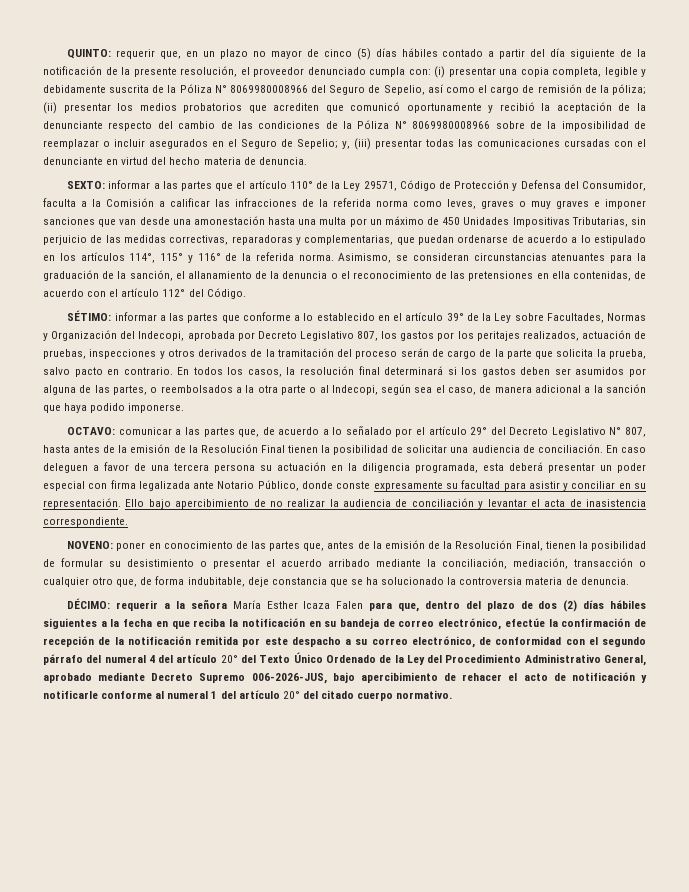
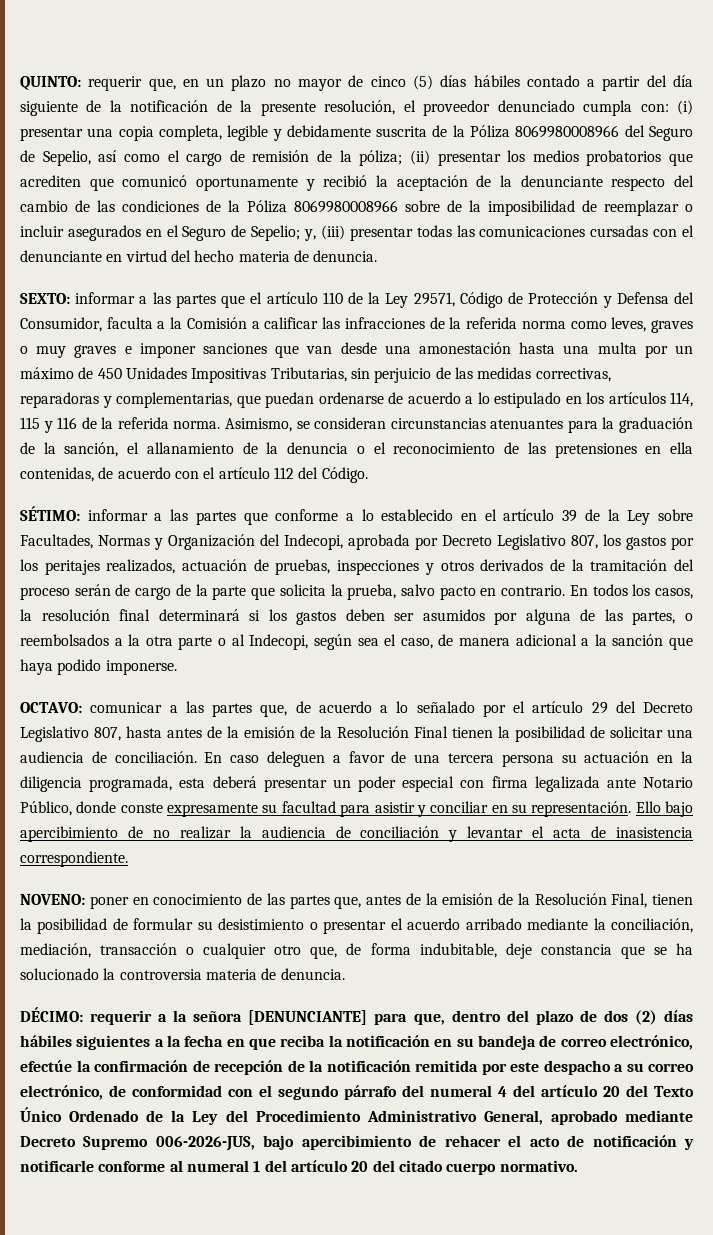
- (i) presentar una copia completa, legible y debidamente suscrita de la Póliza N° 8069980008966 del Seguro de Sepelio, así como el cargo de remisión de la póliza;
+ (i) presentar una copia completa, legible y debidamente suscrita de la Póliza 8069980008966 del Seguro de Sepelio, así como el cargo de remisión de la póliza;
- (ii) presentar los medios probatorios que acrediten que comunicó oportunamente y recibió la aceptación de la denunciante respecto del cambio de las condiciones de la Póliza N° 8069980008966 sobre de la imposibilidad de reemplazar o incluir asegurados en el Seguro de Sepelio;
+ (ii) presentar los medios probatorios que acrediten que comunicó oportunamente y recibió la aceptación de la denunciante respecto del cambio de las condiciones de la Póliza 8069980008966 sobre de la imposibilidad de reemplazar o incluir asegurados en el Seguro de Sepelio;
- informar a las partes que el artículo 110° de la Ley 29571, Código de Protección y Defensa del Consumidor, faculta a la Comisión a calificar las infracciones de la referida norma como leves, graves o muy graves e imponer sanciones que van desde una amonestación hasta una multa por un máximo de 450 Unidades Impositivas Tributarias, sin perjuicio de las medidas correctivas, reparadoras y complementarias, que puedan ordenarse de acuerdo a lo estipulado en los artículos 114°, 115° y 116° de la referida norma.
+ informar a las partes que el artículo 110 de la Ley 29571, Código de Protección y Defensa del Consumidor, faculta a la Comisión a calificar las infracciones de la referida norma como leves, graves o muy graves e imponer sanciones que van desde una amonestación hasta una multa por un máximo de 450 Unidades Impositivas Tributarias, sin perjuicio de las medidas correctivas, reparadoras y complementarias, que puedan ordenarse de acuerdo a lo estipulado en los artículos 114, 115 y 116 de la referida norma.
- Asimismo, se consideran circunstancias atenuantes para la graduación de la sanción, el allanamiento de la denuncia o el reconocimiento de las pretensiones en ella contenidas, de acuerdo con el artículo 112° del Código.
+ Asimismo, se consideran circunstancias atenuantes para la graduación de la sanción, el allanamiento de la denuncia o el reconocimiento de las pretensiones en ella contenidas, de acuerdo con el artículo 112 del Código.
- SÉTIMO: informar a las partes que conforme a lo establecido en el artículo 39° de la Ley sobre Facultades, Normas y Organización del Indecopi, aprobada por Decreto Legislativo 807, los gastos por los peritajes realizados, actuación de pruebas, inspecciones y otros derivados de la tramitación del proceso serán de cargo de la parte que solicita la prueba, salvo pacto en contrario.
+ SÉTIMO: informar a las partes que conforme a lo establecido en el artículo 39 de la Ley sobre Facultades, Normas y Organización del Indecopi, aprobada por Decreto Legislativo 807, los gastos por los peritajes realizados, actuación de pruebas, inspecciones y otros derivados de la tramitación del proceso serán de cargo de la parte que solicita la prueba, salvo pacto en contrario.
- OCTAVO: comunicar a las partes que, de acuerdo a lo señalado por el artículo 29° del Decreto Legislativo N° 807, hasta antes de la emisión de la Resolución Final tienen la posibilidad de solicitar una audiencia de conciliación.
+ OCTAVO: comunicar a las partes que, de acuerdo a lo señalado por el artículo 29 del Decreto Legislativo 807, hasta antes de la emisión de la Resolución Final tienen la posibilidad de solicitar una audiencia de conciliación.
- requerir a la señora María Esther Icaza Falen para que, dentro del plazo de dos (2) días hábiles siguientes a la fecha en que reciba la notificación en su bandeja de correo electrónico, efectúe la confirmación de recepción de la notificación remitida por este despacho a su correo electrónico, de conformidad con el segundo párrafo del numeral 4 del artículo 20° del Texto Único Ordenado de la Ley del Procedimiento Administrativo General, aprobado mediante Decreto Supremo 006-2026-JUS, bajo apercibimiento de rehacer el acto de notificación y notificarle conforme al numeral 1 del artículo 20° del citado cuerpo normativo.
+ requerir a la señora [DENUNCIANTE] para que, dentro del plazo de dos (2) días hábiles siguientes a la fecha en que reciba la notificación en su bandeja de correo electrónico, efectúe la confirmación de recepción de la notificación remitida por este despacho a su correo electrónico, de conformidad con el segundo párrafo del numeral 4 del artículo 20 del Texto Único Ordenado de la Ley del Procedimiento Administrativo General, aprobado mediante Decreto Supremo 006-2026-JUS, bajo apercibimiento de rehacer el acto de notificación y notificarle conforme al numeral 1 del artículo 20 del citado cuerpo normativo.

